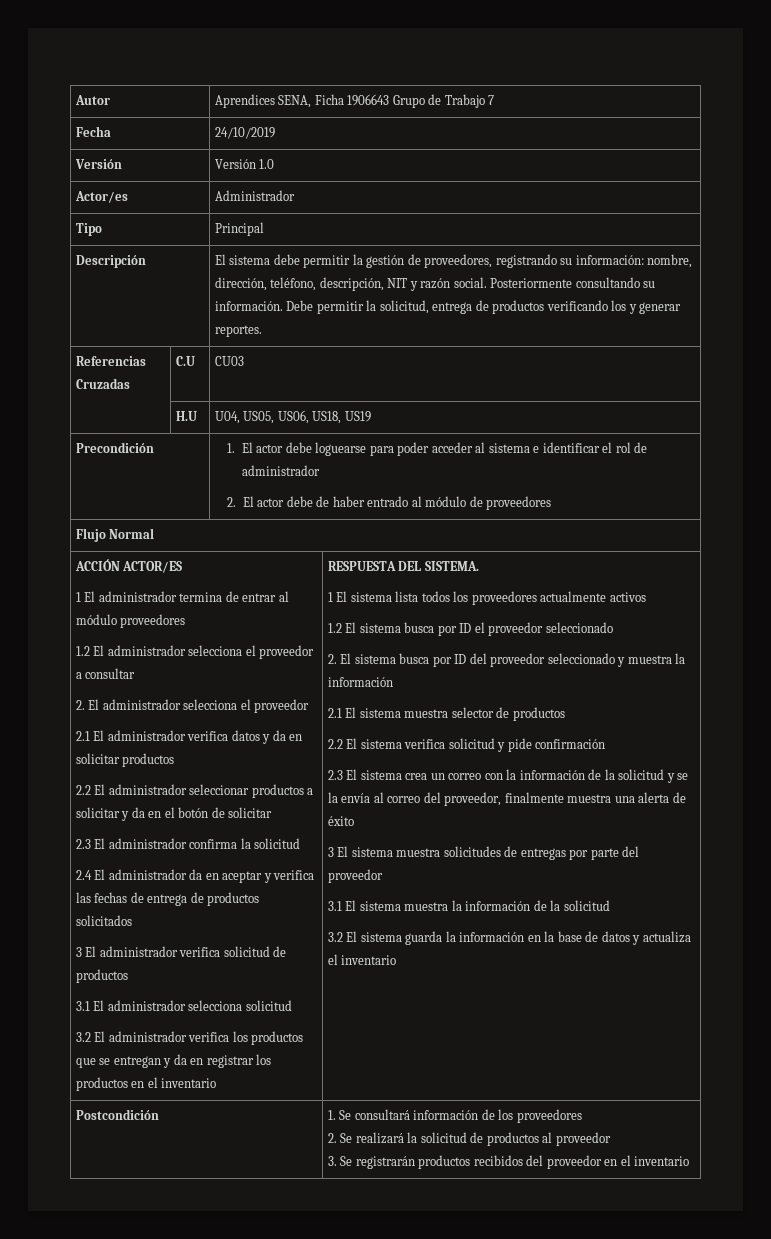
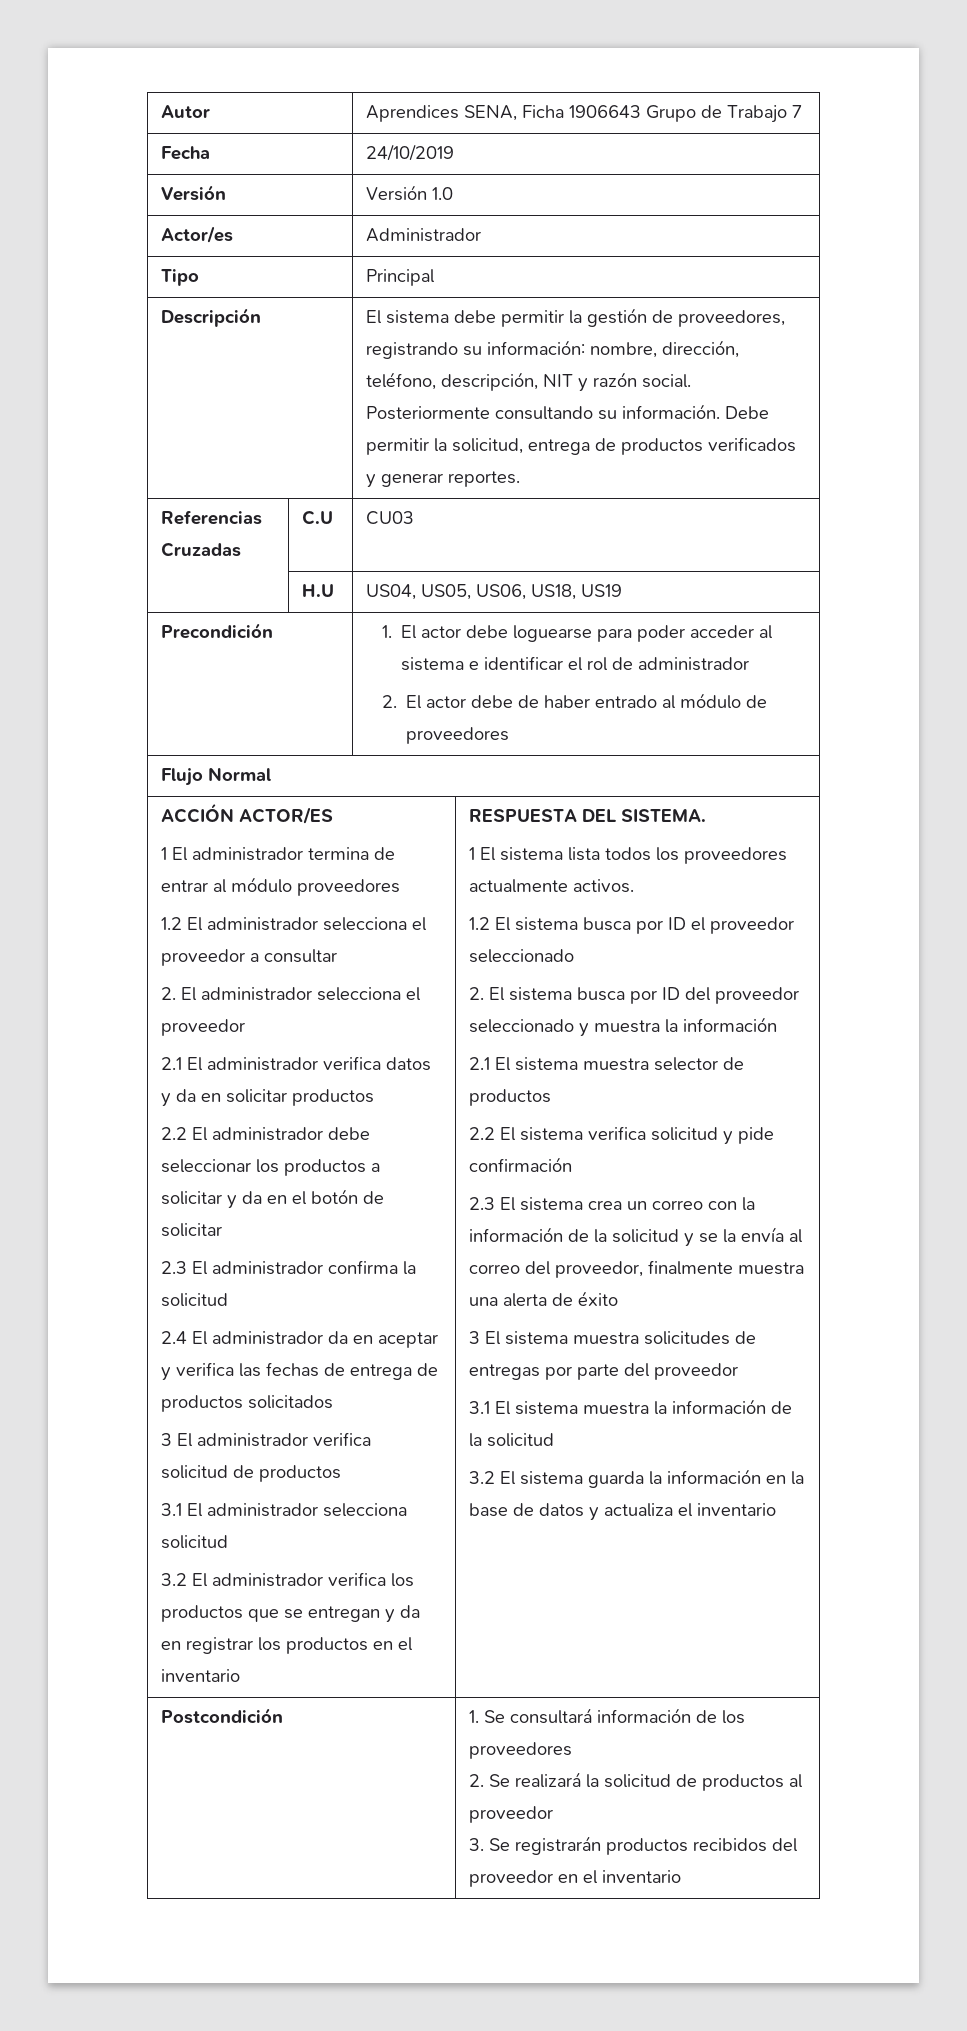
- Descripción | El sistema debe permitir la gestión de proveedores, registrando su información: nombre, dirección, teléfono, descripción, NIT y razón social. Posteriormente consultando su información. Debe permitir la solicitud, entrega de productos verificando los y generar reportes.
+ Descripción | El sistema debe permitir la gestión de proveedores, registrando su información: nombre, dirección, teléfono, descripción, NIT y razón social. Posteriormente consultando su información. Debe permitir la solicitud, entrega de productos verificados y generar reportes.
- | H.U | U04, US05, US06, US18, US19
+ | H.U | US04, US05, US06, US18, US19
- 2.2 El administrador seleccionar productos a solicitar y da en el botón de solicitar
+ 2.2 El administrador debe seleccionar los productos a solicitar y da en el botón de solicitar
- 1 El sistema lista todos los proveedores actualmente activos
+ 1 El sistema lista todos los proveedores actualmente activos.

